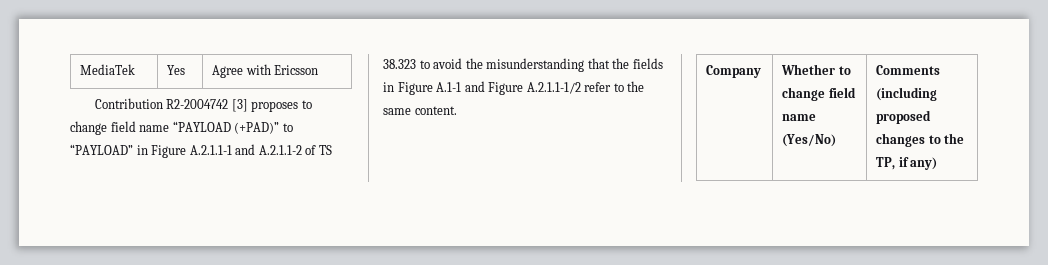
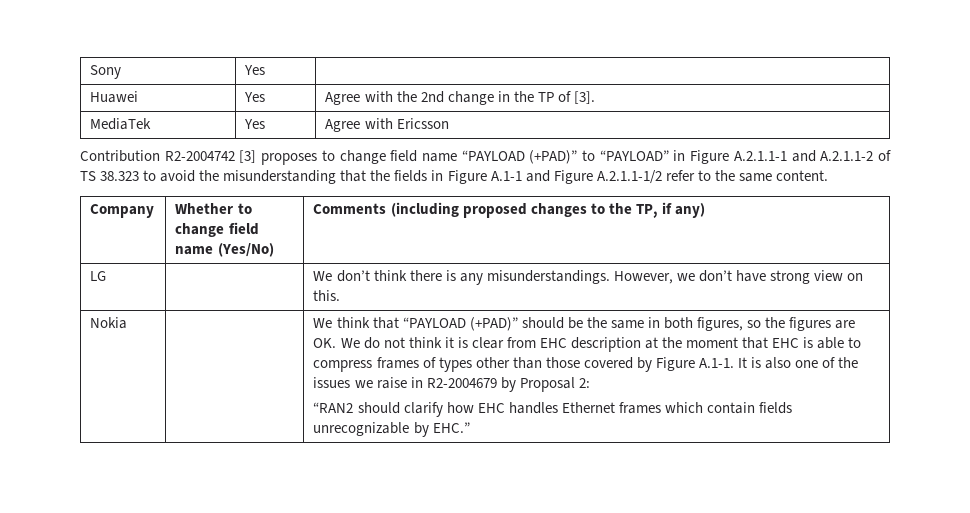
+ Sony | Yes |
+ Huawei | Yes | Agree with the 2nd change in the TP of [3].
+ LG | | We don’t think there is any misunderstandings. However, we don’t have strong view on this.
+ Nokia | | We think that “PAYLOAD (+PAD)” should be the same in both figures, so the figures are OK. We do not think it is clear from EHC description at the moment that EHC is able to compress frames of types other than those covered by Figure A.1-1. It is also one of the issues we raise in R2-2004679 by Proposal 2:
+ “RAN2 should clarify how EHC handles Ethernet frames which contain fields unrecognizable by EHC.”

